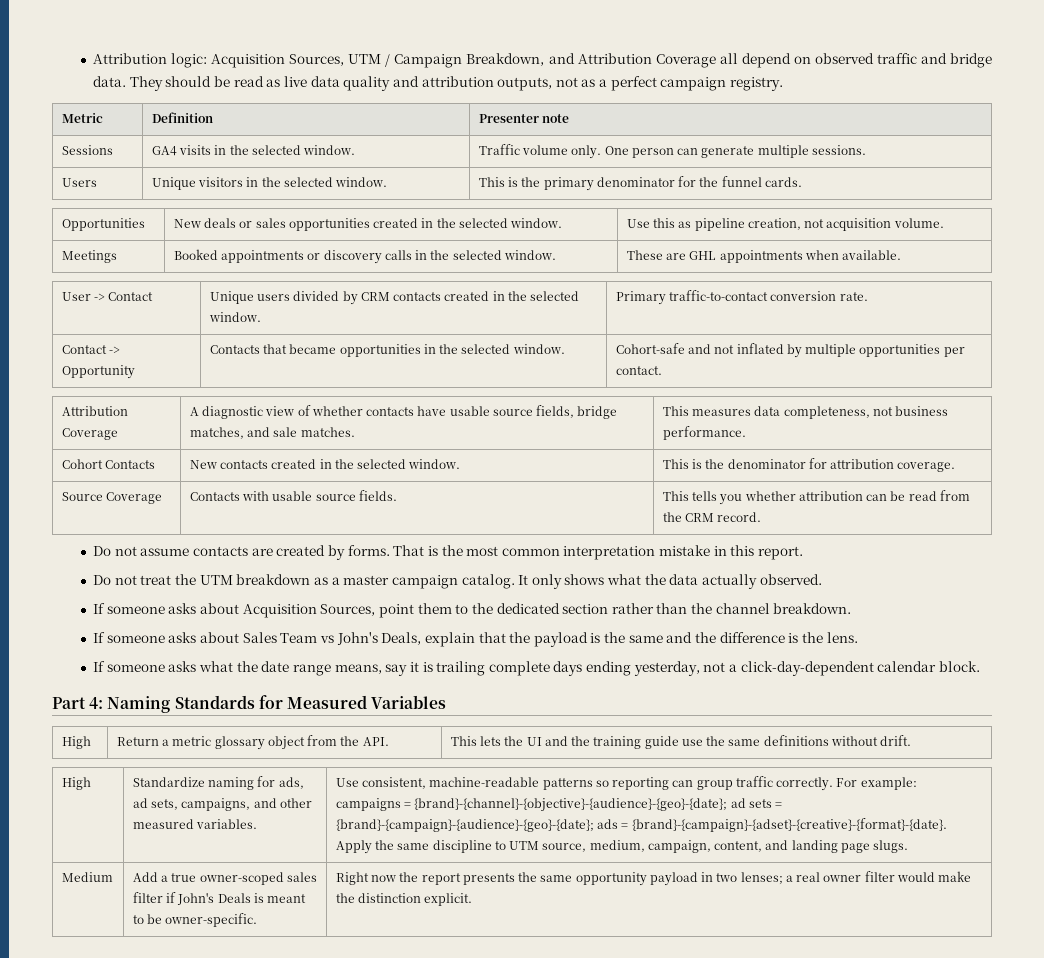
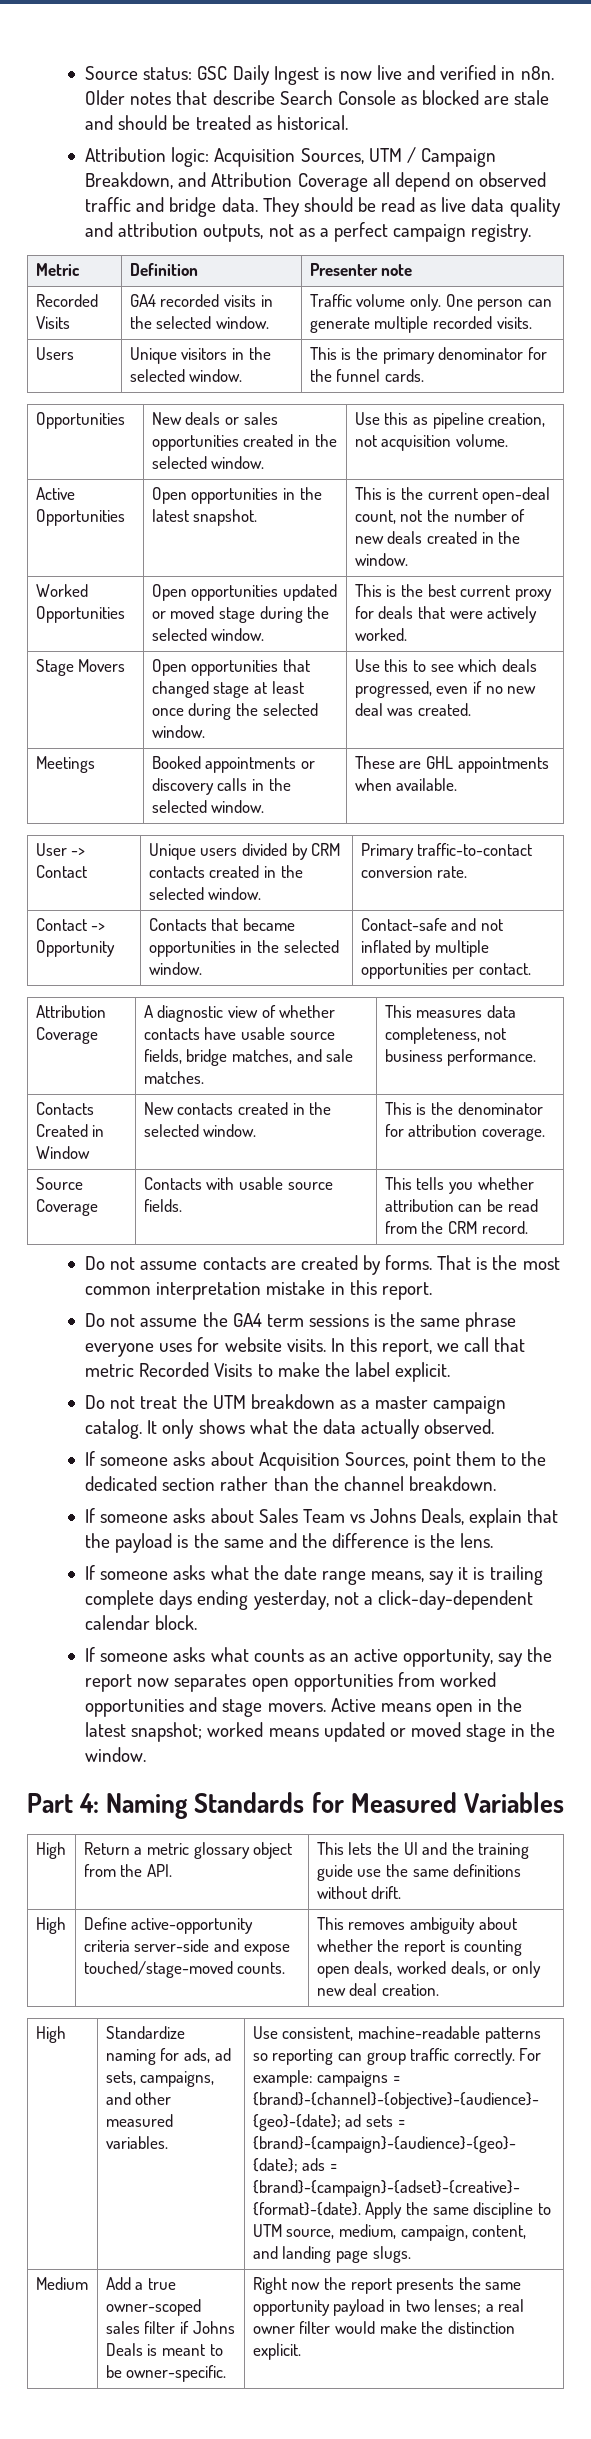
+ Source status: GSC Daily Ingest is now live and verified in n8n. Older notes that describe Search Console as blocked are stale and should be treated as historical.
- Sessions | GA4 visits in the selected window. | Traffic volume only. One person can generate multiple sessions.
+ Recorded Visits | GA4 recorded visits in the selected window. | Traffic volume only. One person can generate multiple recorded visits.
+ Active Opportunities | Open opportunities in the latest snapshot. | This is the current open-deal count, not the number of new deals created in the window.
+ Worked Opportunities | Open opportunities updated or moved stage during the selected window. | This is the best current proxy for deals that were actively worked.
+ Stage Movers | Open opportunities that changed stage at least once during the selected window. | Use this to see which deals progressed, even if no new deal was created.
- Contact -> Opportunity | Contacts that became opportunities in the selected window. | Cohort-safe and not inflated by multiple opportunities per contact.
+ Contact -> Opportunity | Contacts that became opportunities in the selected window. | Contact-safe and not inflated by multiple opportunities per contact.
- Cohort Contacts | New contacts created in the selected window. | This is the denominator for attribution coverage.
+ Contacts Created in Window | New contacts created in the selected window. | This is the denominator for attribution coverage.
+ Do not assume the GA4 term sessions is the same phrase everyone uses for website visits. In this report, we call that metric Recorded Visits to make the label explicit.
- If someone asks about Sales Team vs John's Deals, explain that the payload is the same and the difference is the lens.
+ If someone asks about Sales Team vs Johns Deals, explain that the payload is the same and the difference is the lens.
+ If someone asks what counts as an active opportunity, say the report now separates open opportunities from worked opportunities and stage movers. Active means open in the latest snapshot; worked means updated or moved stage in the window.
+ High | Define active-opportunity criteria server-side and expose touched/stage-moved counts. | This removes ambiguity about whether the report is counting open deals, worked deals, or only new deal creation.
- Medium | Add a true owner-scoped sales filter if John's Deals is meant to be owner-specific. | Right now the report presents the same opportunity payload in two lenses; a real owner filter would make the distinction explicit.
+ Medium | Add a true owner-scoped sales filter if Johns Deals is meant to be owner-specific. | Right now the report presents the same opportunity payload in two lenses; a real owner filter would make the distinction explicit.

